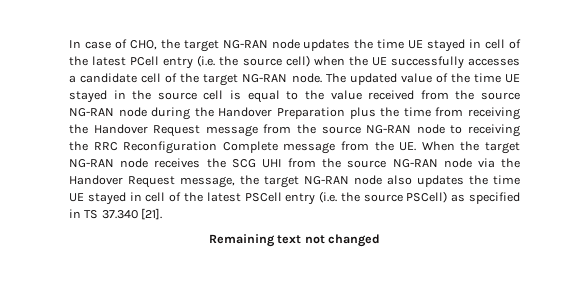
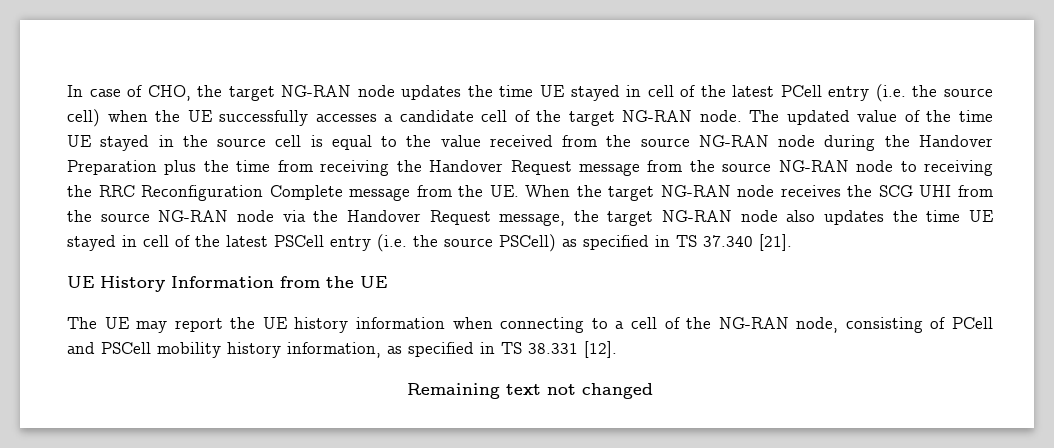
+ UE History Information from the UE
+ The UE may report the UE history information when connecting to a cell of the NG-RAN node, consisting of PCell and PSCell mobility history information, as specified in TS 38.331 [12].

